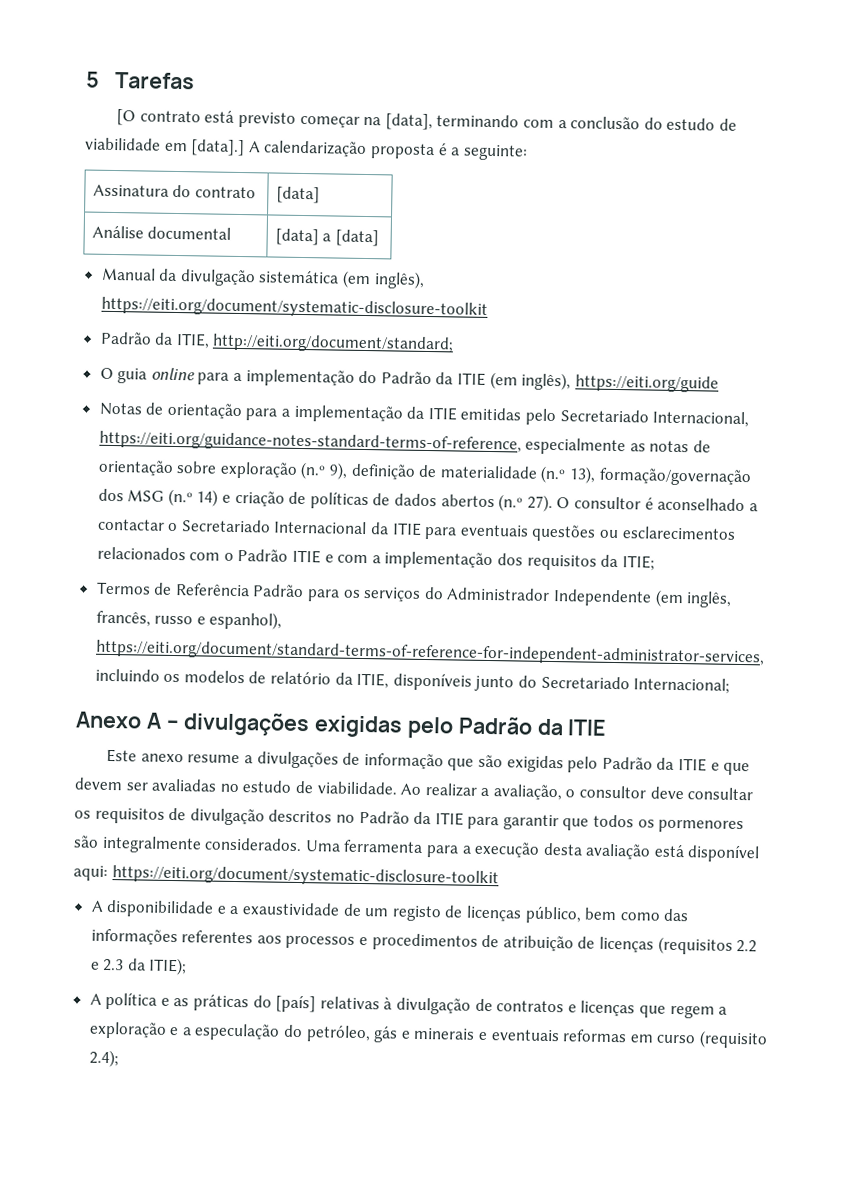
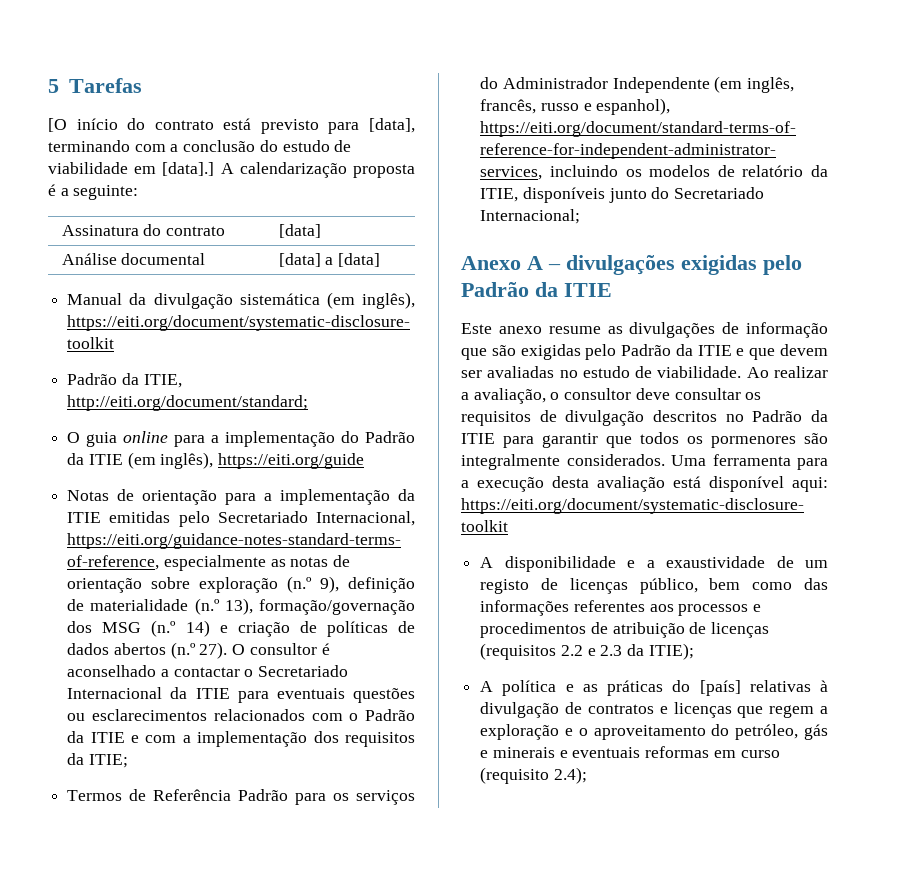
- [O contrato está previsto começar na [data], terminando com a conclusão do estudo de viabilidade em [data].]
+ [O início do contrato está previsto para [data], terminando com a conclusão do estudo de viabilidade em [data].]
- O consultor é aconselhado a contactar o Secretariado Internacional da ITIE para eventuais questões ou esclarecimentos relacionados com o Padrão ITIE e com a implementação dos requisitos da ITIE;
+ O consultor é aconselhado a contactar o Secretariado Internacional da ITIE para eventuais questões ou esclarecimentos relacionados com o Padrão da ITIE e com a implementação dos requisitos da ITIE;
- Este anexo resume a divulgações de informação que são exigidas pelo Padrão da ITIE e que devem ser avaliadas no estudo de viabilidade.
+ Este anexo resume as divulgações de informação que são exigidas pelo Padrão da ITIE e que devem ser avaliadas no estudo de viabilidade.
- A política e as práticas do [país] relativas à divulgação de contratos e licenças que regem a exploração e a especulação do petróleo, gás e minerais e eventuais reformas em curso (requisito 2.4);
+ A política e as práticas do [país] relativas à divulgação de contratos e licenças que regem a exploração e o aproveitamento do petróleo, gás e minerais e eventuais reformas em curso (requisito 2.4);

